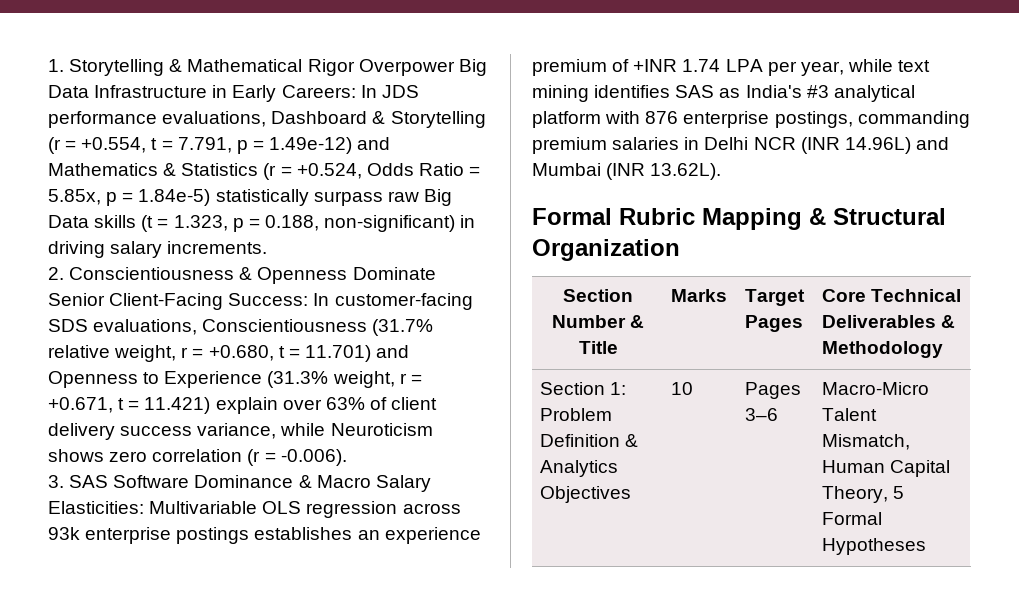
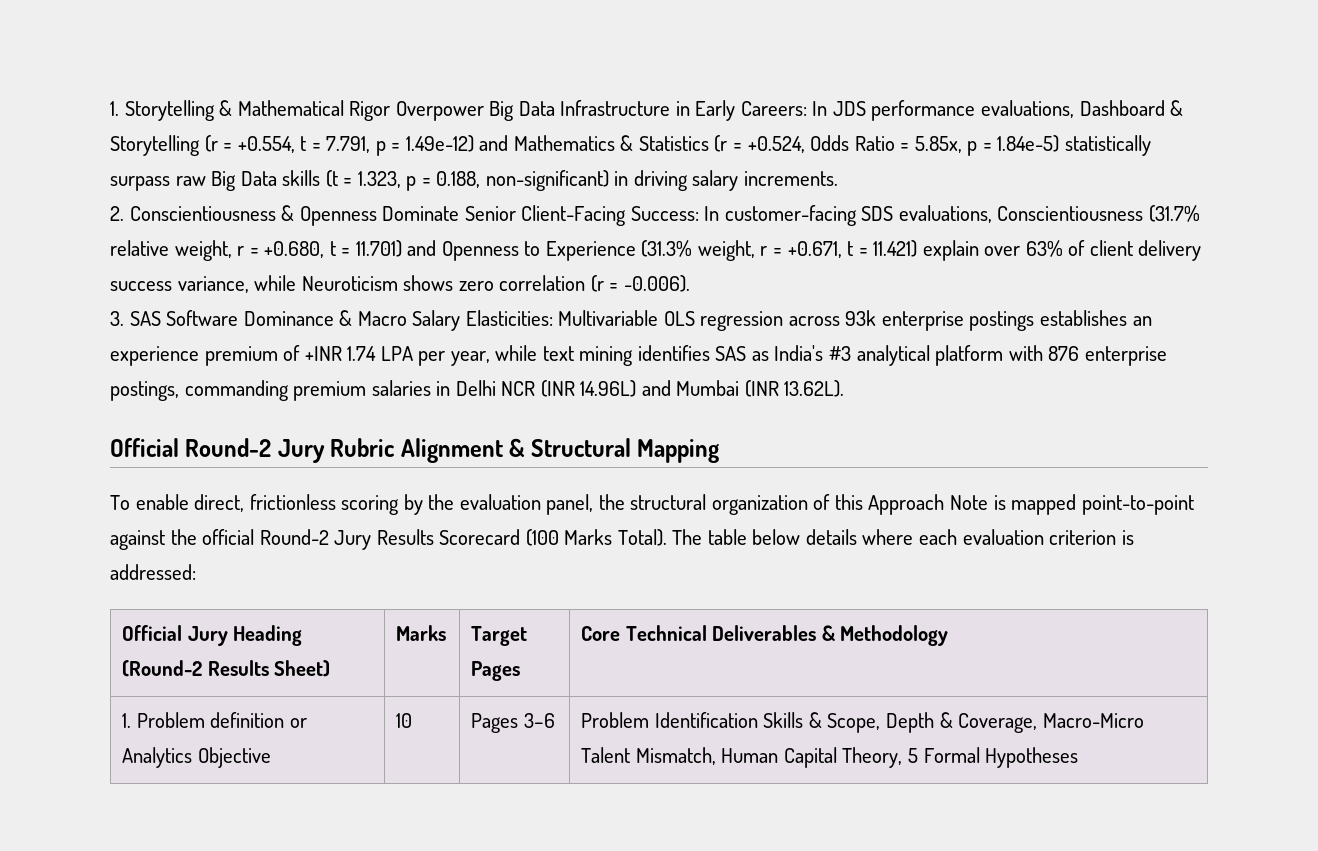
- Formal Rubric Mapping & Structural Organization
- Section Number & Title | Marks | Target Pages | Core Technical Deliverables & Methodology
+ Official Round-2 Jury Rubric Alignment & Structural Mapping
+ To enable direct, frictionless scoring by the evaluation panel, the structural organization of this Approach Note is mapped point-to-point against the official Round-2 Jury Results Scorecard (100 Marks Total). The table below details where each evaluation criterion is addressed:
+ Official Jury Heading (Round-2 Results Sheet) | Marks | Target Pages | Core Technical Deliverables & Methodology
- Section 1: Problem Definition & Analytics Objectives | 10 | Pages 3–6 | Macro-Micro Talent Mismatch, Human Capital Theory, 5 Formal Hypotheses
+ 1. Problem definition or Analytics Objective | 10 | Pages 3–6 | Problem Identification Skills & Scope, Depth & Coverage, Macro-Micro Talent Mismatch, Human Capital Theory, 5 Formal Hypotheses

